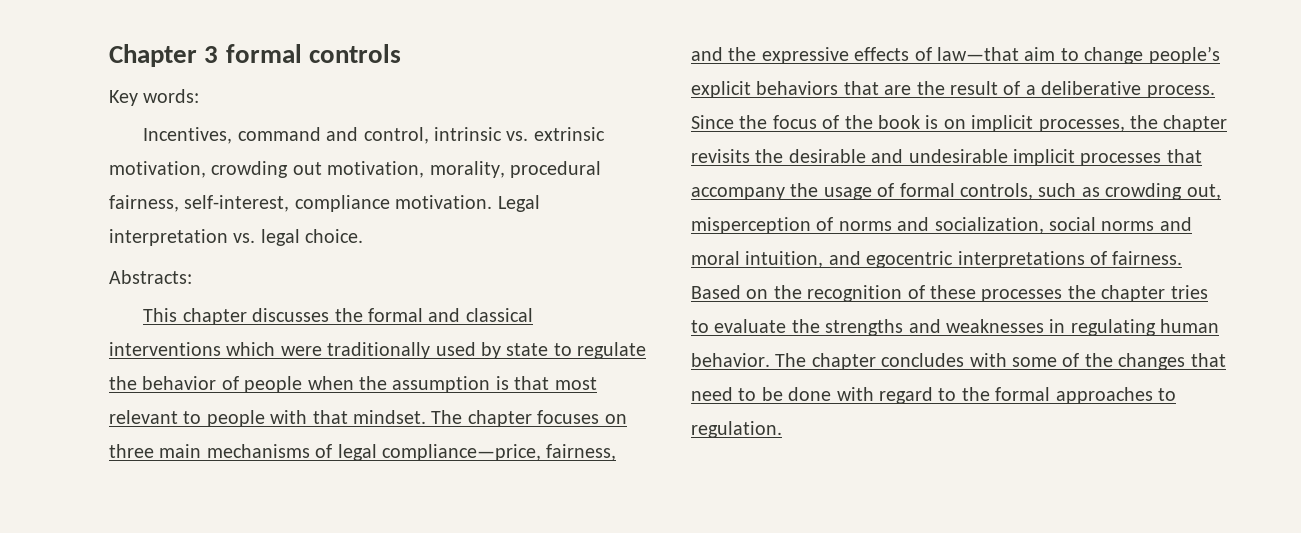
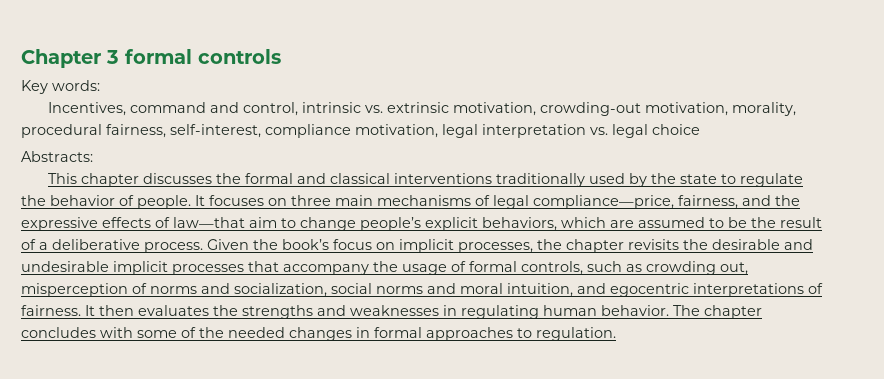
- Incentives, command and control, intrinsic vs. extrinsic motivation, crowding out motivation, morality, procedural fairness, self-interest, compliance motivation. Legal interpretation vs. legal choice.
+ Incentives, command and control, intrinsic vs. extrinsic motivation, crowding-out motivation, morality, procedural fairness, self-interest, compliance motivation, legal interpretation vs. legal choice
- This chapter discusses the formal and classical interventions which were traditionally used by state to regulate the behavior of people when the assumption is that most relevant to people with that mindset. The chapter focuses on three main mechanisms of legal compliance—price, fairness, and the expressive effects of law—that aim to change people’s explicit behaviors that are the result of a deliberative process.
+ This chapter discusses the formal and classical interventions traditionally used by the state to regulate the behavior of people. It focuses on three main mechanisms of legal compliance—price, fairness, and the expressive effects of law—that aim to change people’s explicit behaviors, which are assumed to be the result of a deliberative process.
- Since the focus of the book is on implicit processes, the chapter revisits the desirable and undesirable implicit processes that accompany the usage of formal controls, such as crowding out, misperception of norms and socialization, social norms and moral intuition, and egocentric interpretations of fairness.
+ Given the book’s focus on implicit processes, the chapter revisits the desirable and undesirable implicit processes that accompany the usage of formal controls, such as crowding out, misperception of norms and socialization, social norms and moral intuition, and egocentric interpretations of fairness.
- Based on the recognition of these processes the chapter tries to evaluate the strengths and weaknesses in regulating human behavior.
+ It then evaluates the strengths and weaknesses in regulating human behavior.
- The chapter concludes with some of the changes that need to be done with regard to the formal approaches to regulation.
+ The chapter concludes with some of the needed changes in formal approaches to regulation.

